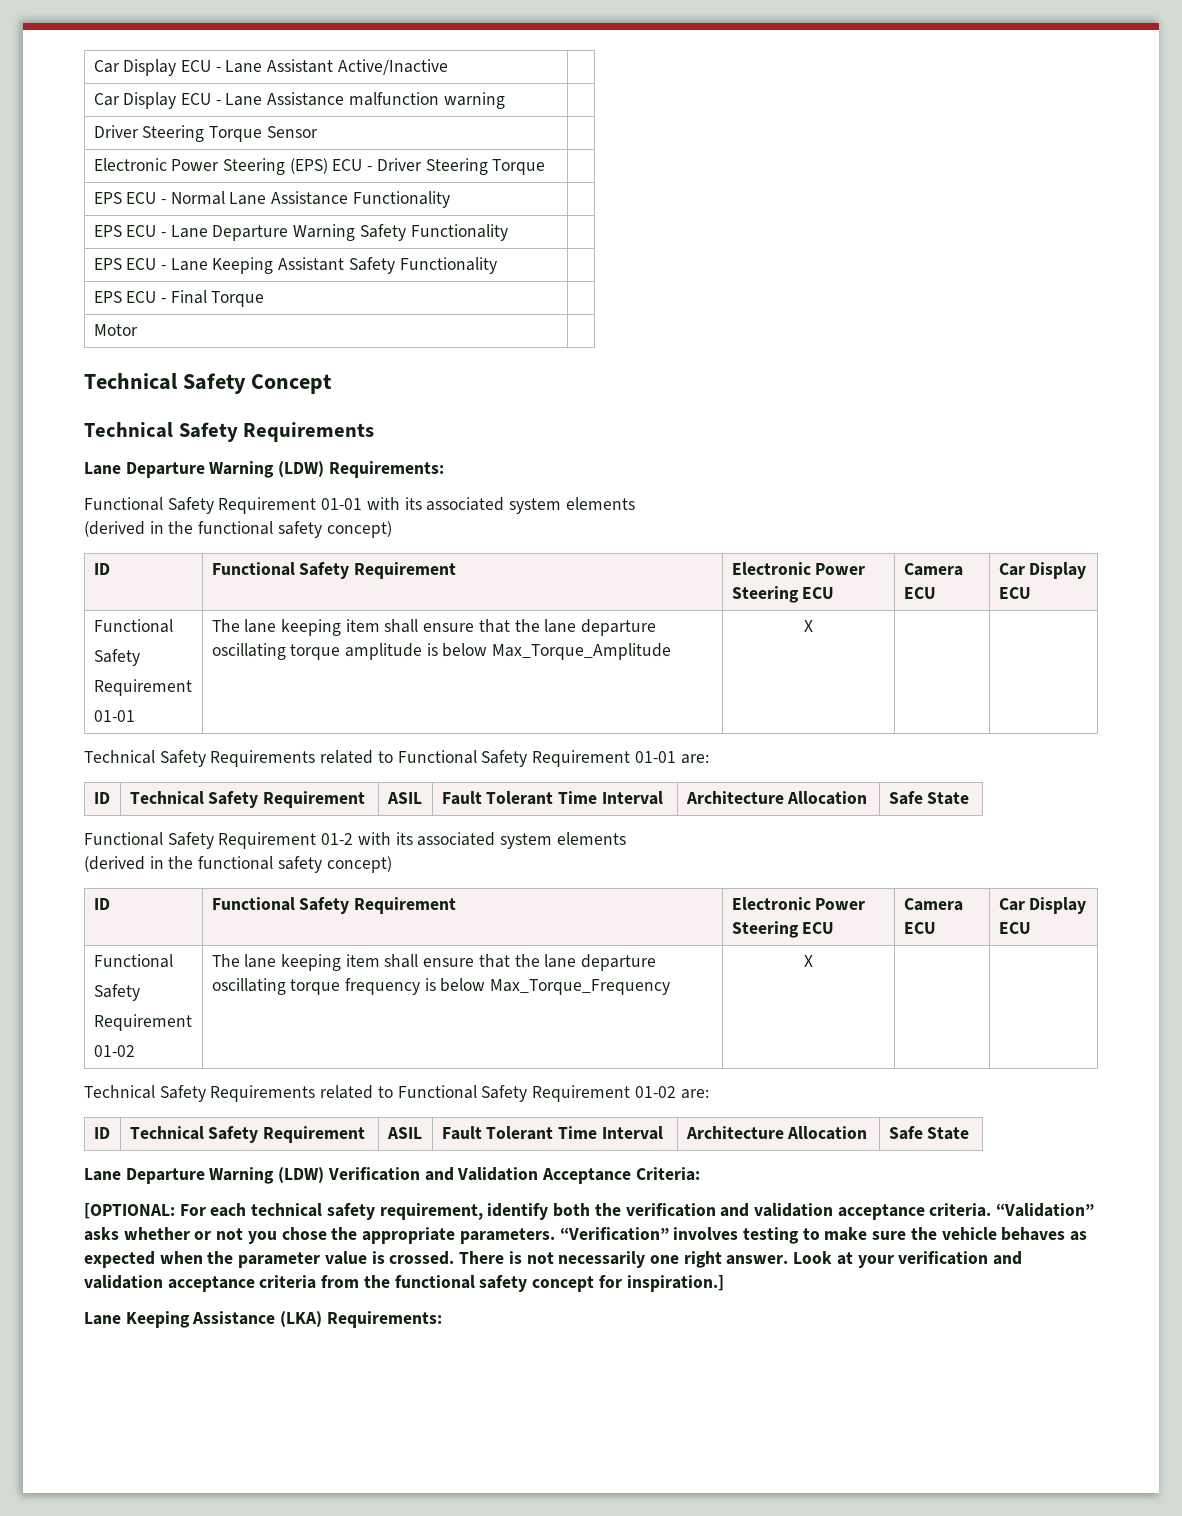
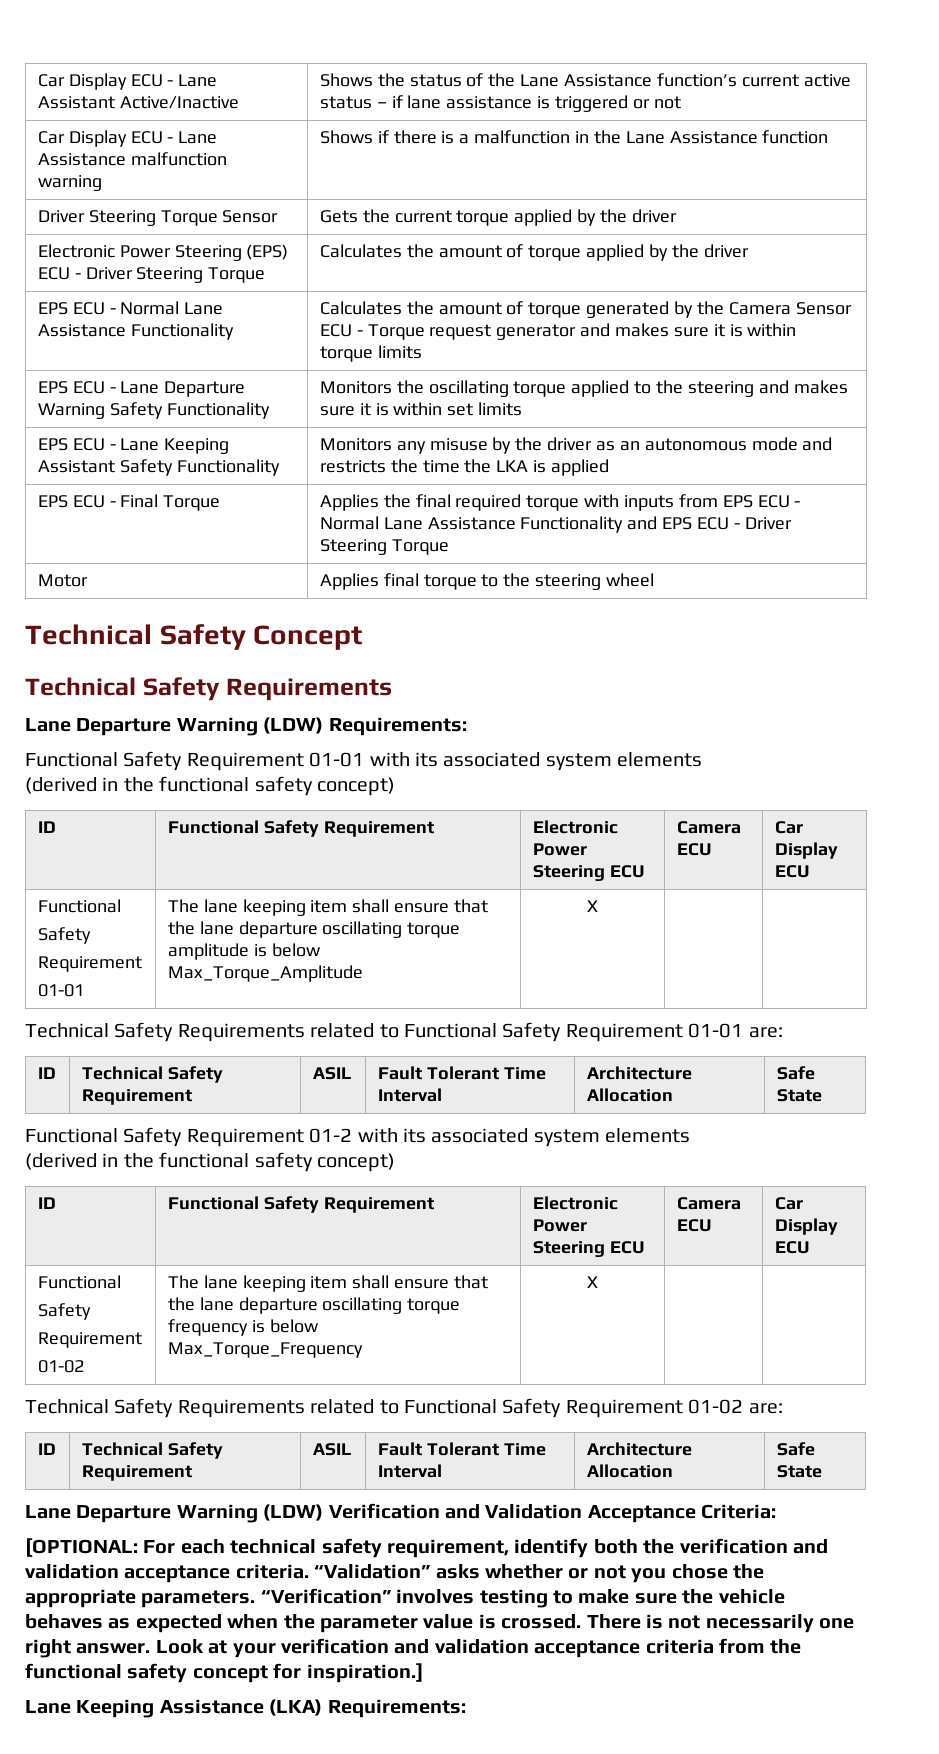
- Car Display ECU - Lane Assistant Active/Inactive |
+ Car Display ECU - Lane Assistant Active/Inactive | Shows the status of the Lane Assistance function’s current active status – if lane assistance is triggered or not
- Car Display ECU - Lane Assistance malfunction warning |
- Driver Steering Torque Sensor |
+ Car Display ECU - Lane Assistance malfunction warning | Shows if there is a malfunction in the Lane Assistance function
+ Driver Steering Torque Sensor | Gets the current torque applied by the driver
- Electronic Power Steering (EPS) ECU - Driver Steering Torque |
+ Electronic Power Steering (EPS) ECU - Driver Steering Torque | Calculates the amount of torque applied by the driver
- EPS ECU - Normal Lane Assistance Functionality |
+ EPS ECU - Normal Lane Assistance Functionality | Calculates the amount of torque generated by the Camera Sensor ECU - Torque request generator and makes sure it is within torque limits
- EPS ECU - Lane Departure Warning Safety Functionality |
+ EPS ECU - Lane Departure Warning Safety Functionality | Monitors the oscillating torque applied to the steering and makes sure it is within set limits
- EPS ECU - Lane Keeping Assistant Safety Functionality |
+ EPS ECU - Lane Keeping Assistant Safety Functionality | Monitors any misuse by the driver as an autonomous mode and restricts the time the LKA is applied
- EPS ECU - Final Torque |
- Motor |
+ EPS ECU - Final Torque | Applies the final required torque with inputs from EPS ECU - Normal Lane Assistance Functionality and EPS ECU - Driver Steering Torque
+ Motor | Applies final torque to the steering wheel

